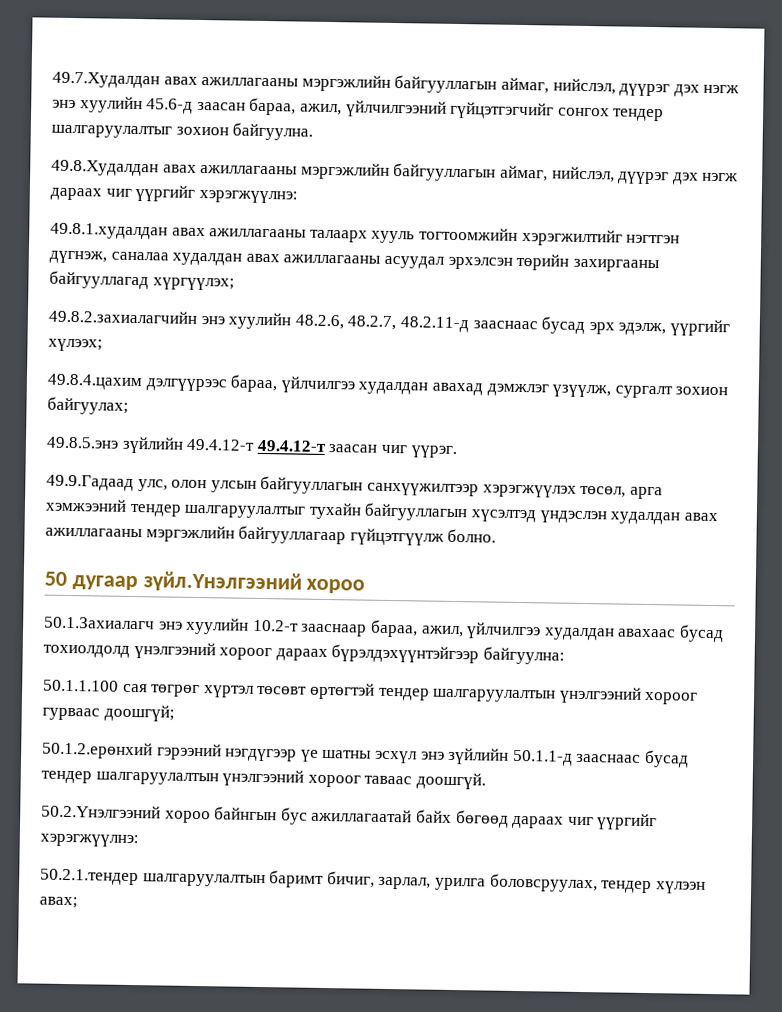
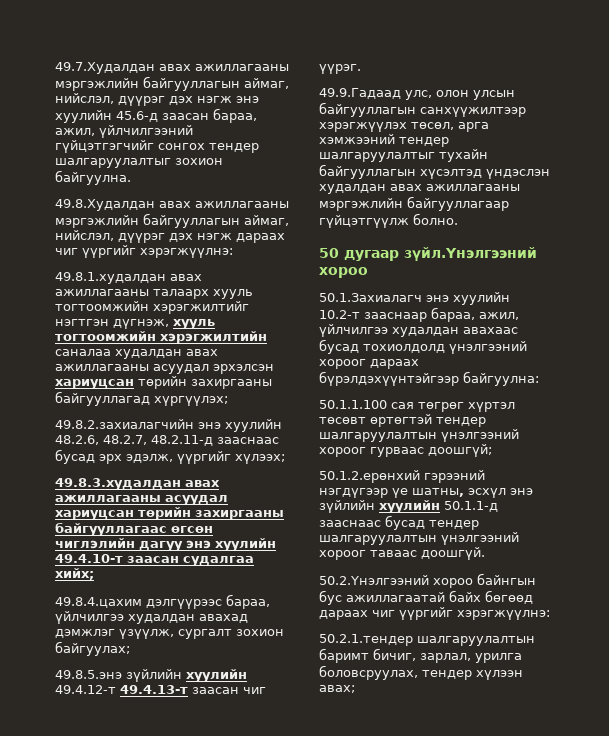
- 49.8.1.худалдан авах ажиллагааны талаарх хууль тогтоомжийн хэрэгжилтийг нэгтгэн дүгнэж, саналаа худалдан авах ажиллагааны асуудал эрхэлсэн төрийн захиргааны байгууллагад хүргүүлэх;
+ 49.8.1.худалдан авах ажиллагааны талаарх хууль тогтоомжийн хэрэгжилтийг нэгтгэн дүгнэж, хууль тогтоомжийн хэрэгжилтийн саналаа худалдан авах ажиллагааны асуудал эрхэлсэн хариуцсан төрийн захиргааны байгууллагад хүргүүлэх;
+ 49.8.3.худалдан авах ажиллагааны асуудал хариуцсан төрийн захиргааны байгууллагаас өгсөн чиглэлийн дагуу энэ хуулийн 49.4.10-т заасан судалгаа хийх;
- 49.8.5.энэ зүйлийн 49.4.12-т 49.4.12-т заасан чиг үүрэг.
+ 49.8.5.энэ зүйлийн хуулийн 49.4.12-т 49.4.13-т заасан чиг үүрэг.
- 50.1.2.ерөнхий гэрээний нэгдүгээр үе шатны эсхүл энэ зүйлийн 50.1.1-д зааснаас бусад тендер шалгаруулалтын үнэлгээний хороог таваас доошгүй.
+ 50.1.2.ерөнхий гэрээний нэгдүгээр үе шатны, эсхүл энэ зүйлийн хуулийн 50.1.1-д зааснаас бусад тендер шалгаруулалтын үнэлгээний хороог таваас доошгүй.

